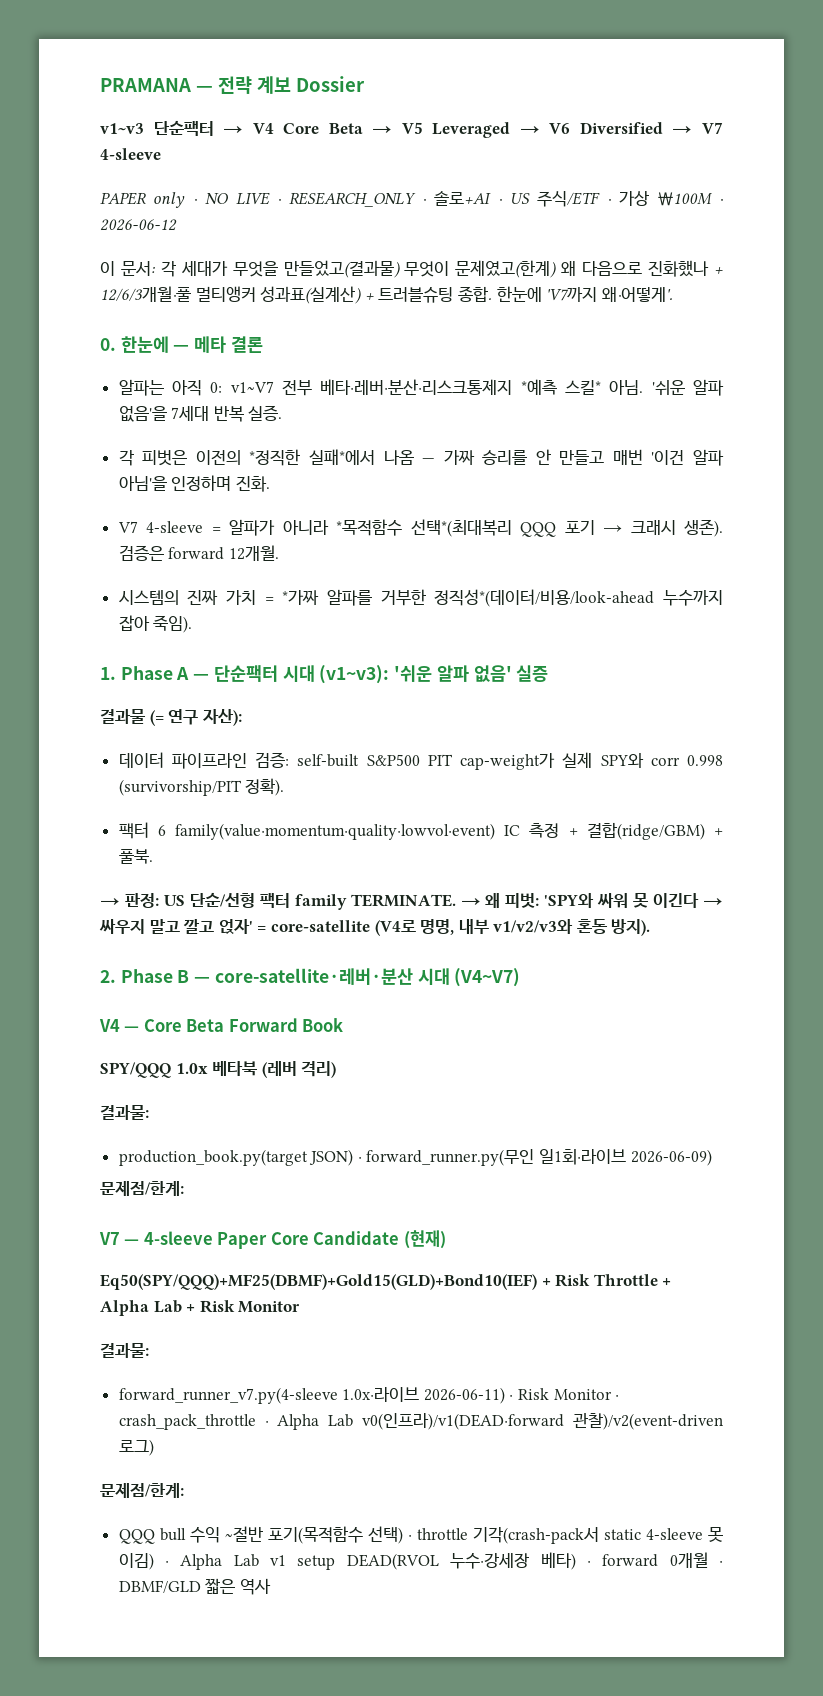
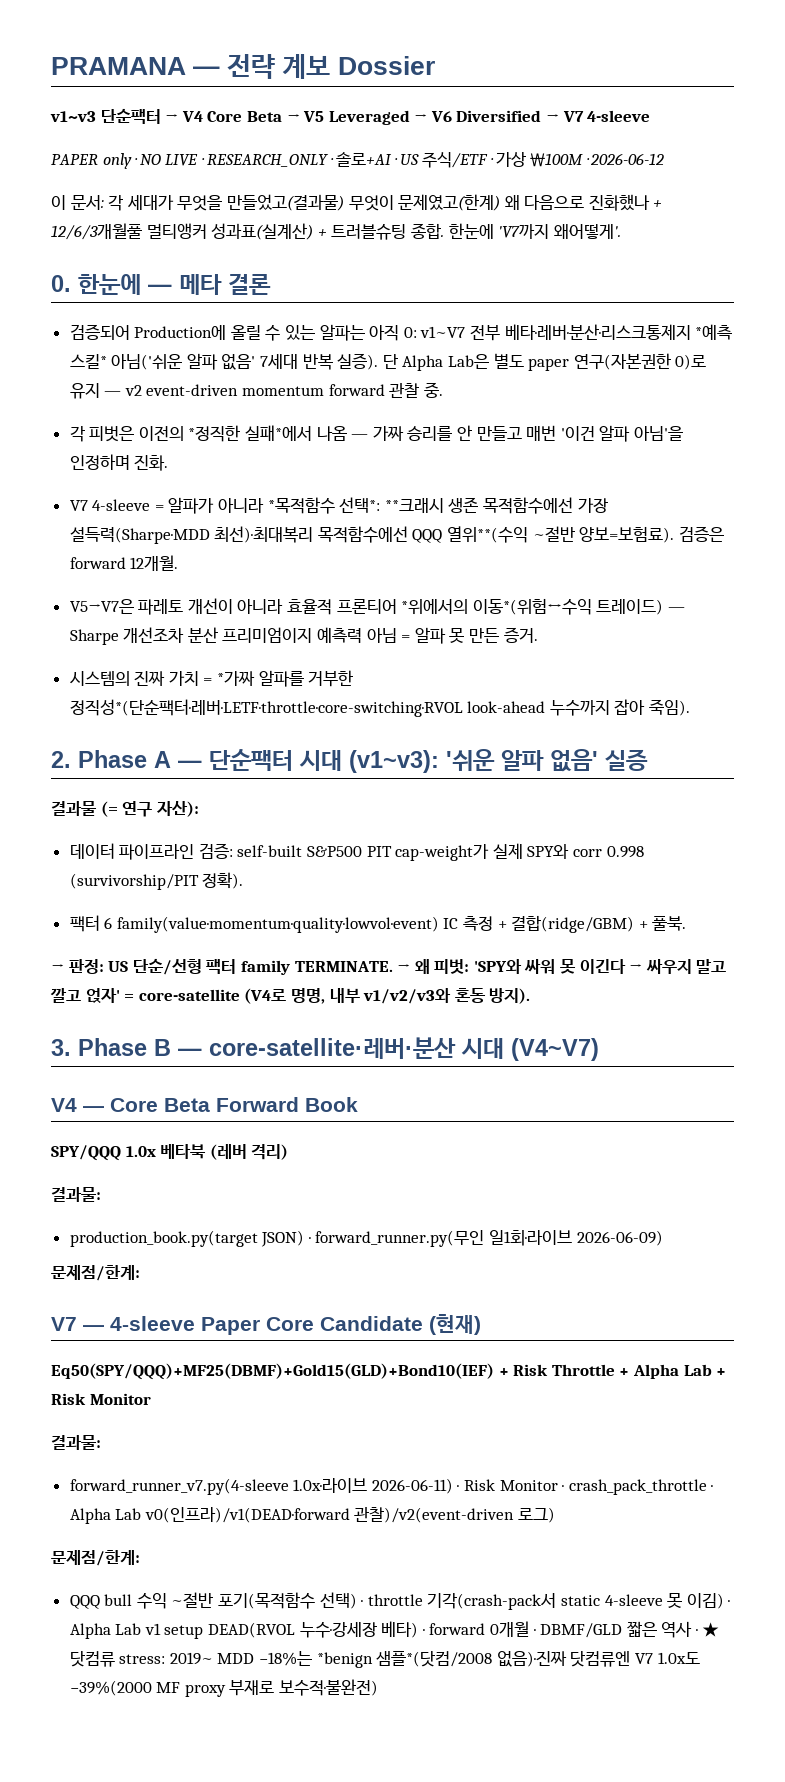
- 알파는 아직 0: v1~V7 전부 베타·레버·분산·리스크통제지 *예측 스킬* 아님. '쉬운 알파 없음'을 7세대 반복 실증.
+ 검증되어 Production에 올릴 수 있는 알파는 아직 0: v1~V7 전부 베타·레버·분산·리스크통제지 *예측 스킬* 아님('쉬운 알파 없음' 7세대 반복 실증). 단 Alpha Lab은 별도 paper 연구(자본권한 0)로 유지 — v2 event-driven momentum forward 관찰 중.
- V7 4-sleeve = 알파가 아니라 *목적함수 선택*(최대복리 QQQ 포기 → 크래시 생존). 검증은 forward 12개월.
+ V7 4-sleeve = 알파가 아니라 *목적함수 선택*: **크래시 생존 목적함수에선 가장 설득력(Sharpe·MDD 최선)·최대복리 목적함수에선 QQQ 열위**(수익 ~절반 양보=보험료). 검증은 forward 12개월.
+ V5→V7은 파레토 개선이 아니라 효율적 프론티어 *위에서의 이동*(위험↔수익 트레이드) — Sharpe 개선조차 분산 프리미엄이지 예측력 아님 = 알파 못 만든 증거.
- 시스템의 진짜 가치 = *가짜 알파를 거부한 정직성*(데이터/비용/look-ahead 누수까지 잡아 죽임).
+ 시스템의 진짜 가치 = *가짜 알파를 거부한 정직성*(단순팩터·레버·LETF·throttle·core-switching·RVOL look-ahead 누수까지 잡아 죽임).
- 1. Phase A — 단순팩터 시대 (v1~v3): '쉬운 알파 없음' 실증
+ 2. Phase A — 단순팩터 시대 (v1~v3): '쉬운 알파 없음' 실증
- 2. Phase B — core-satellite·레버·분산 시대 (V4~V7)
+ 3. Phase B — core-satellite·레버·분산 시대 (V4~V7)
- QQQ bull 수익 ~절반 포기(목적함수 선택) · throttle 기각(crash-pack서 static 4-sleeve 못 이김) · Alpha Lab v1 setup DEAD(RVOL 누수·강세장 베타) · forward 0개월 · DBMF/GLD 짧은 역사
+ QQQ bull 수익 ~절반 포기(목적함수 선택) · throttle 기각(crash-pack서 static 4-sleeve 못 이김) · Alpha Lab v1 setup DEAD(RVOL 누수·강세장 베타) · forward 0개월 · DBMF/GLD 짧은 역사 · ★ 닷컴류 stress: 2019~ MDD −18%는 *benign 샘플*(닷컴/2008 없음)·진짜 닷컴류엔 V7 1.0x도 −39%(2000 MF proxy 부재로 보수적·불완전)

